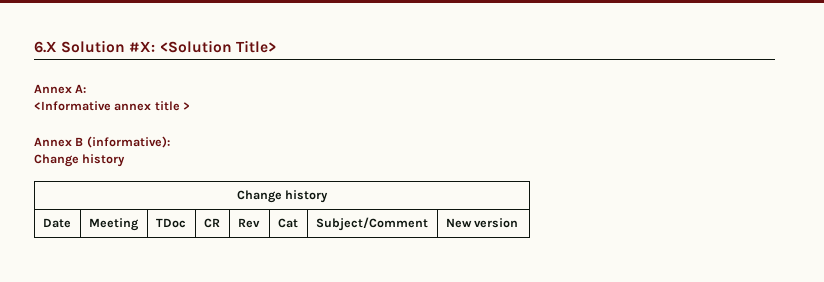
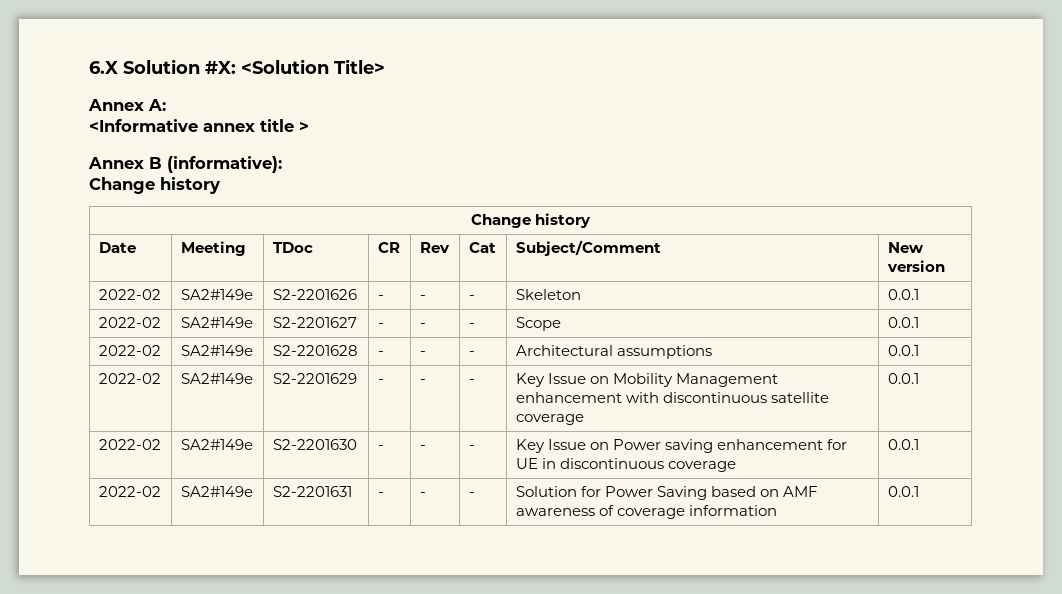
+ 2022-02 | SA2#149e | S2-2201626 | - | - | - | Skeleton | 0.0.1
+ 2022-02 | SA2#149e | S2-2201627 | - | - | - | Scope | 0.0.1
+ 2022-02 | SA2#149e | S2-2201628 | - | - | - | Architectural assumptions | 0.0.1
+ 2022-02 | SA2#149e | S2-2201629 | - | - | - | Key Issue on Mobility Management enhancement with discontinuous satellite coverage | 0.0.1
+ 2022-02 | SA2#149e | S2-2201630 | - | - | - | Key Issue on Power saving enhancement for UE in discontinuous coverage | 0.0.1
+ 2022-02 | SA2#149e | S2-2201631 | - | - | - | Solution for Power Saving based on AMF awareness of coverage information | 0.0.1

